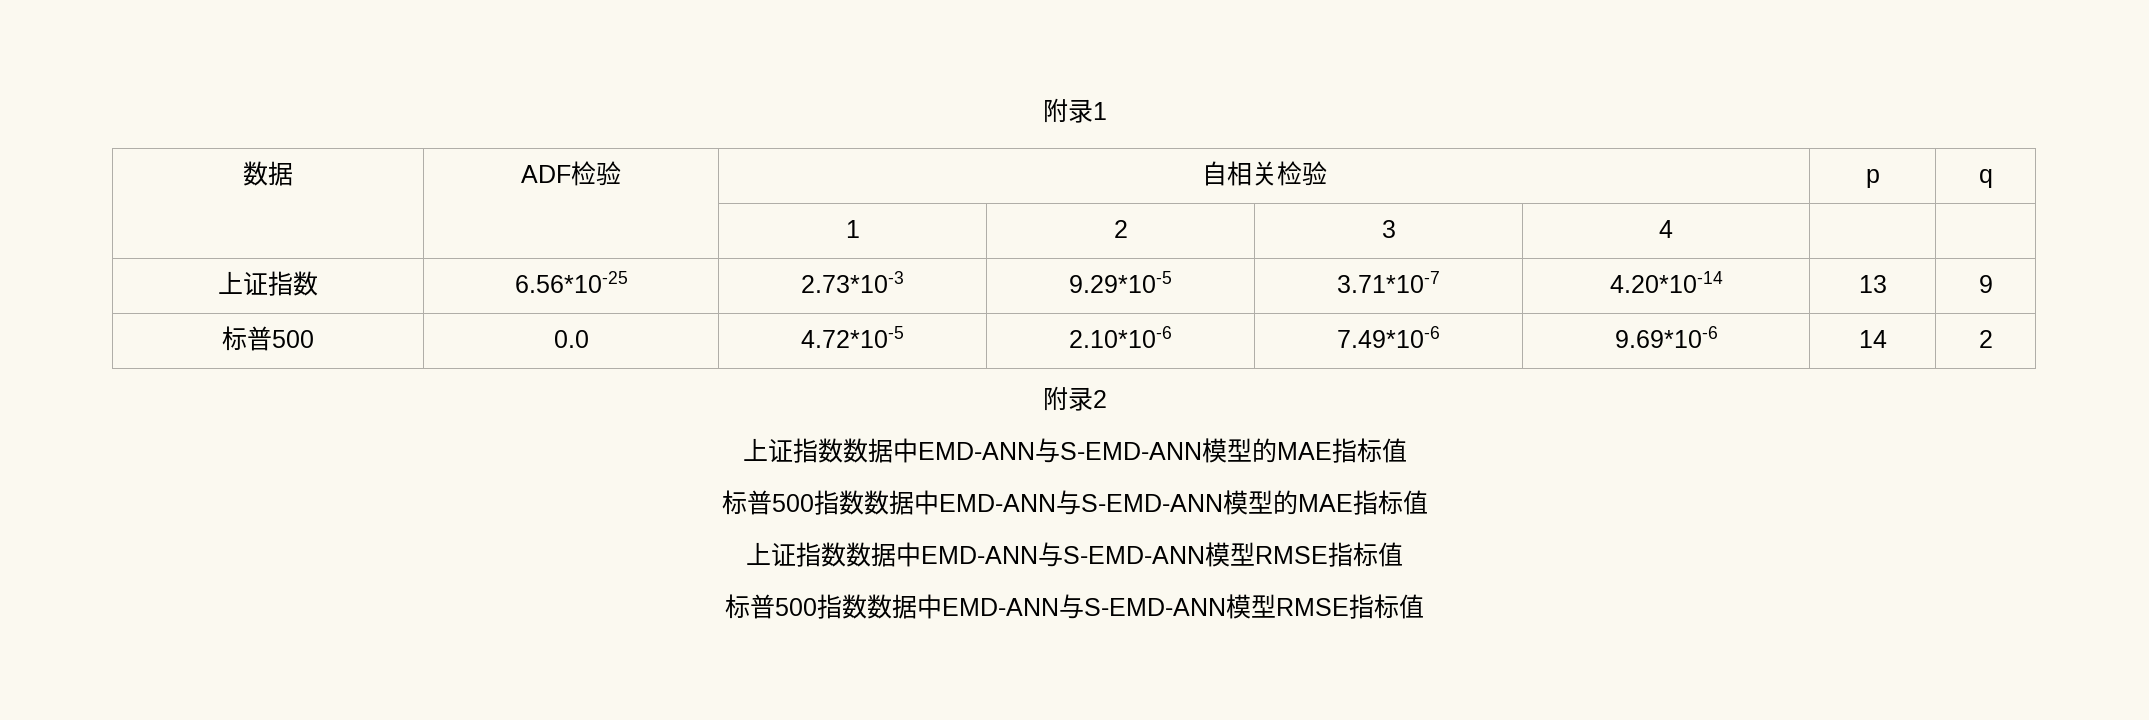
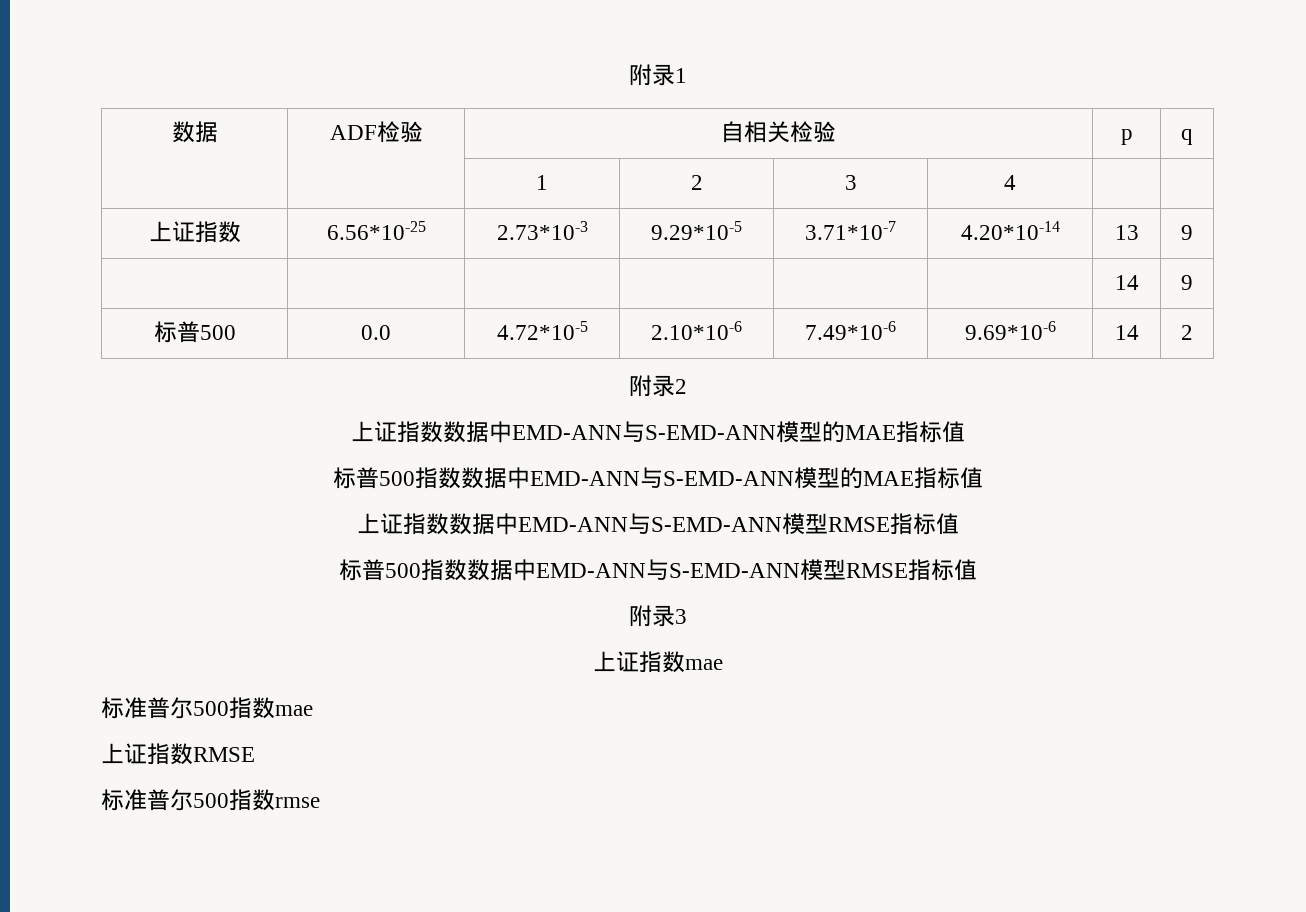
+ | | | | | | 14 | 9
+ 附录3
+ 上证指数mae
+ 标准普尔500指数mae
+ 上证指数RMSE
+ 标准普尔500指数rmse

